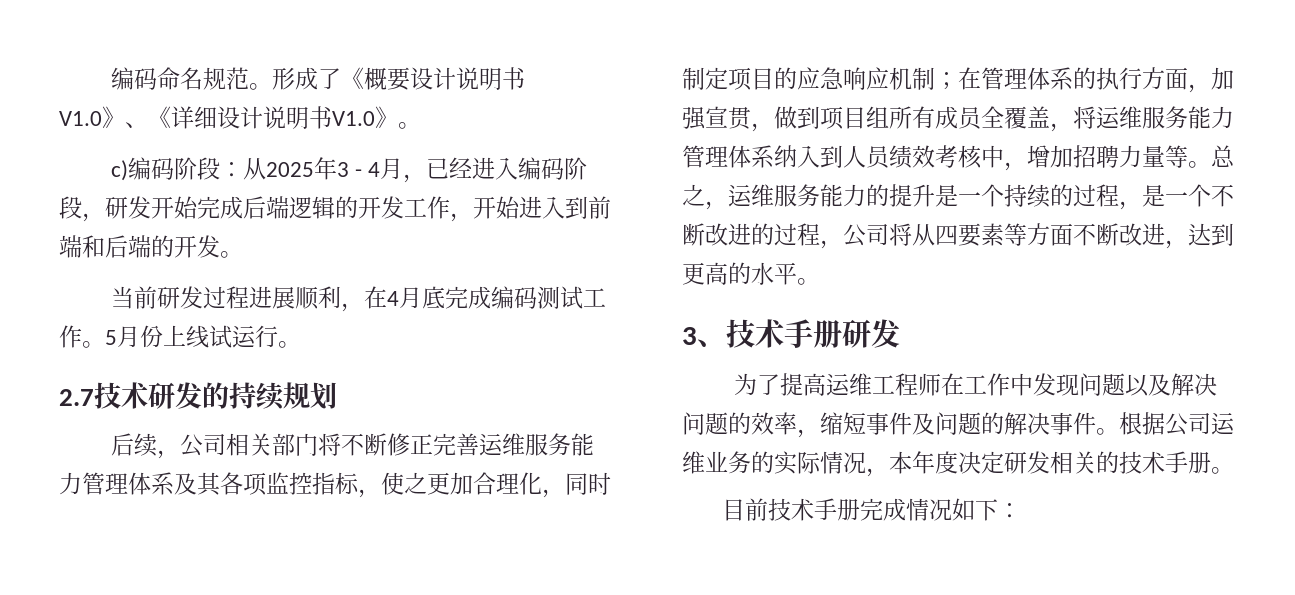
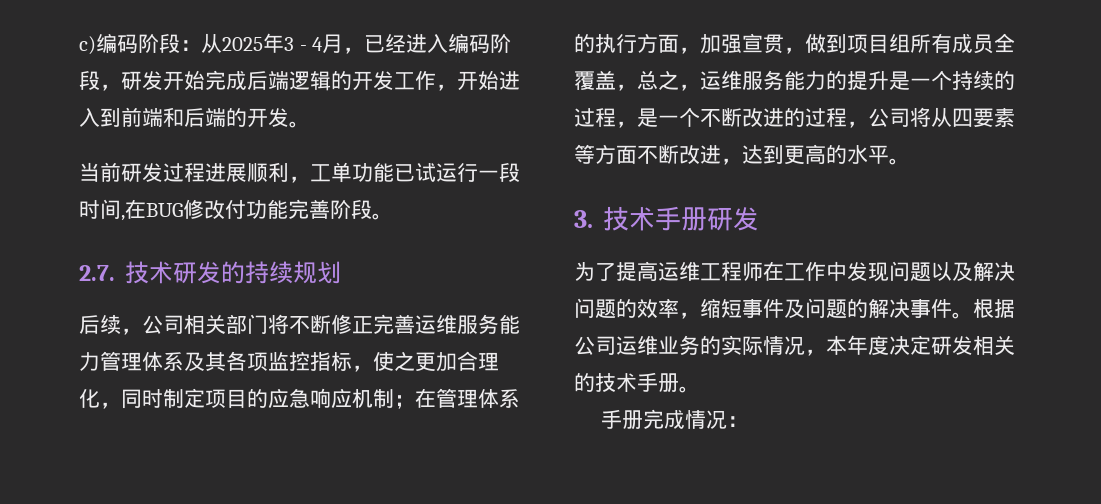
- 编码命名规范。形成了《概要设计说明书V1.0》、《详细设计说明书V1.0》。
- 当前研发过程进展顺利，在4月底完成编码测试工作。5月份上线试运行。
- 2.7技术研发的持续规划
+ 当前研发过程进展顺利，工单功能已试运行一段时间,在BUG修改付功能完善阶段。
+ 2.7.技术研发的持续规划
- 在管理体系的执行方面，加强宣贯，做到项目组所有成员全覆盖，将运维服务能力管理体系纳入到人员绩效考核中，增加招聘力量等。总之，运维服务能力的提升是一个持续的过程，是一个不断改进的过程，公司将从四要素等方面不断改进，达到更高的水平。
+ 在管理体系的执行方面，加强宣贯，做到项目组所有成员全覆盖，总之，运维服务能力的提升是一个持续的过程，是一个不断改进的过程，公司将从四要素等方面不断改进，达到更高的水平。
- 3、技术手册研发
+ 3.技术手册研发
- 目前技术手册完成情况如下：
+ 手册完成情况：

